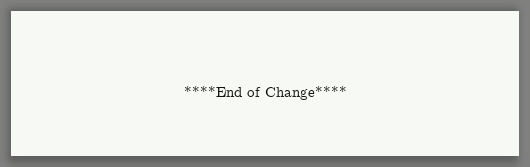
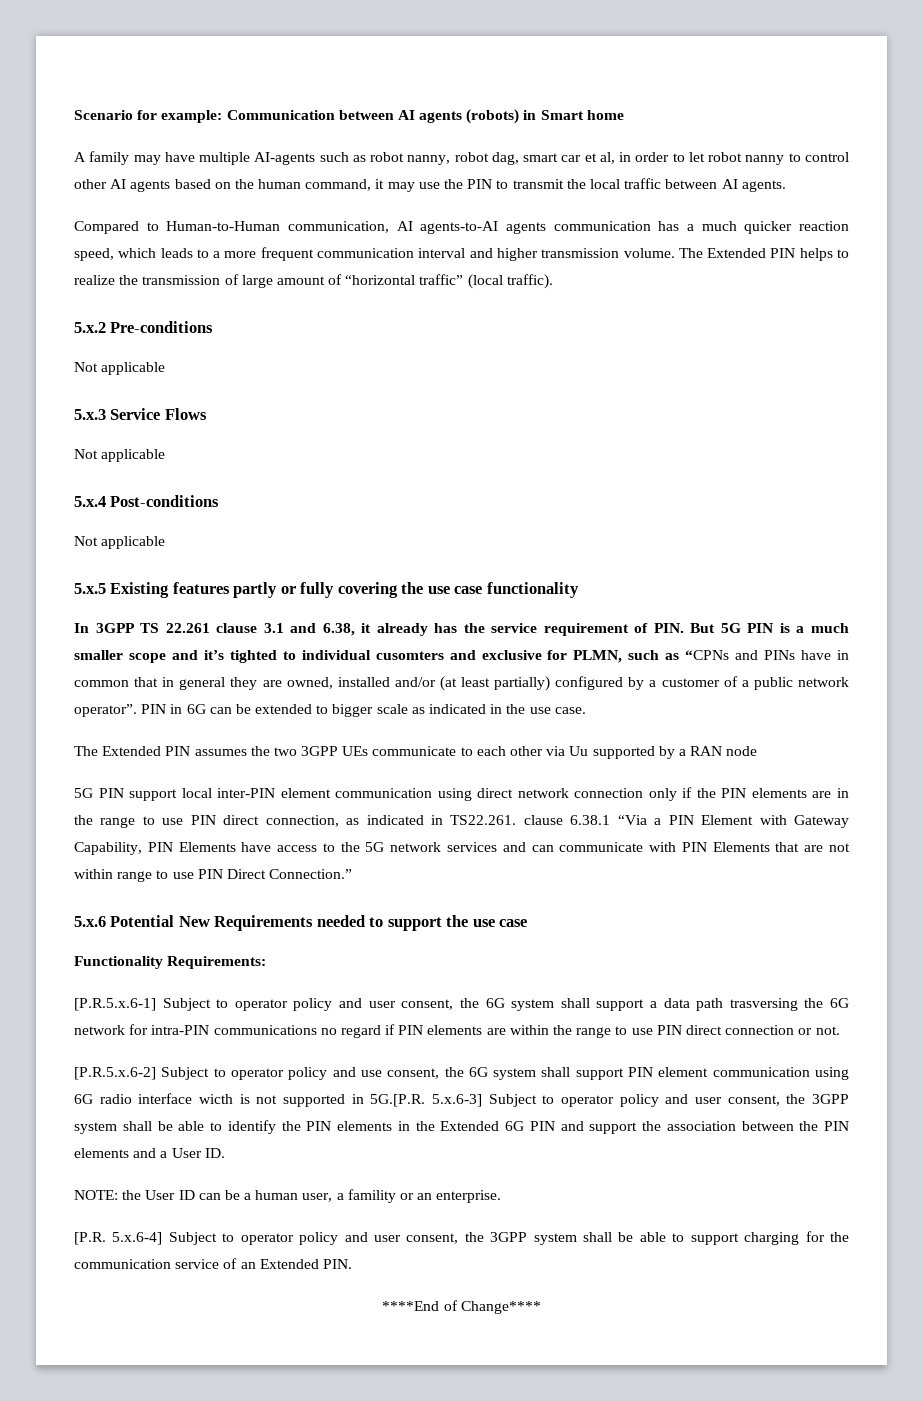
+ Scenario for example: Communication between AI agents (robots) in Smart home
+ A family may have multiple AI-agents such as robot nanny, robot dag, smart car et al, in order to let robot nanny to control other AI agents based on the human command, it may use the PIN to transmit the local traffic between AI agents.
+ Compared to Human-to-Human communication, AI agents-to-AI agents communication has a much quicker reaction speed, which leads to a more frequent communication interval and higher transmission volume. The Extended PIN helps to realize the transmission of large amount of “horizontal traffic” (local traffic).
+ 5.x.2 Pre-conditions
+ Not applicable
+ 5.x.3 Service Flows
+ Not applicable
+ 5.x.4 Post-conditions
+ Not applicable
+ 5.x.5 Existing features partly or fully covering the use case functionality
+ In 3GPP TS 22.261 clause 3.1 and 6.38, it already has the service requirement of PIN. But 5G PIN is a much smaller scope and it’s tighted to individual cusomters and exclusive for PLMN, such as “CPNs and PINs have in common that in general they are owned, installed and/or (at least partially) configured by a customer of a public network operator”. PIN in 6G can be extended to bigger scale as indicated in the use case.
+ The Extended PIN assumes the two 3GPP UEs communicate to each other via Uu supported by a RAN node
+ 5G PIN support local inter-PIN element communication using direct network connection only if the PIN elements are in the range to use PIN direct connection, as indicated in TS22.261. clause 6.38.1 “Via a PIN Element with Gateway Capability, PIN Elements have access to the 5G network services and can communicate with PIN Elements that are not within range to use PIN Direct Connection.”
+ 5.x.6 Potential New Requirements needed to support the use case
+ Functionality Requirements:
+ [P.R.5.x.6-1] Subject to operator policy and user consent, the 6G system shall support a data path trasversing the 6G network for intra-PIN communications no regard if PIN elements are within the range to use PIN direct connection or not.
+ [P.R.5.x.6-2] Subject to operator policy and use consent, the 6G system shall support PIN element communication using 6G radio interface wicth is not supported in 5G.[P.R. 5.x.6-3] Subject to operator policy and user consent, the 3GPP system shall be able to identify the PIN elements in the Extended 6G PIN and support the association between the PIN elements and a User ID.
+ NOTE: the User ID can be a human user, a famility or an enterprise.
+ [P.R. 5.x.6-4] Subject to operator policy and user consent, the 3GPP system shall be able to support charging for the communication service of an Extended PIN.

